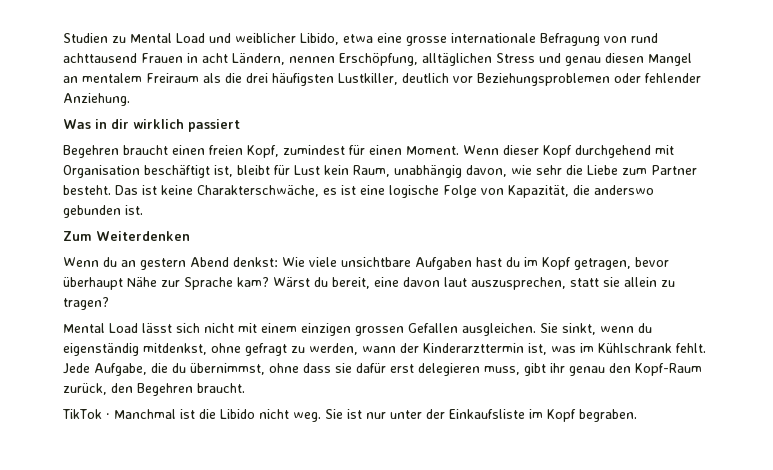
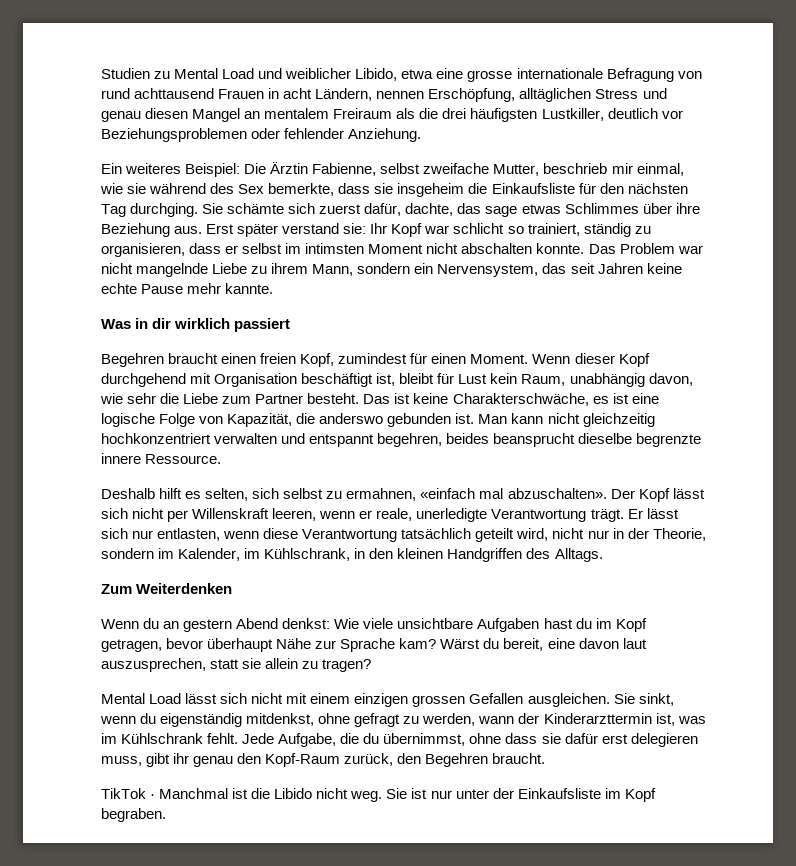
+ Ein weiteres Beispiel: Die Ärztin Fabienne, selbst zweifache Mutter, beschrieb mir einmal, wie sie während des Sex bemerkte, dass sie insgeheim die Einkaufsliste für den nächsten Tag durchging. Sie schämte sich zuerst dafür, dachte, das sage etwas Schlimmes über ihre Beziehung aus. Erst später verstand sie: Ihr Kopf war schlicht so trainiert, ständig zu organisieren, dass er selbst im intimsten Moment nicht abschalten konnte. Das Problem war nicht mangelnde Liebe zu ihrem Mann, sondern ein Nervensystem, das seit Jahren keine echte Pause mehr kannte.
+ Man kann nicht gleichzeitig hochkonzentriert verwalten und entspannt begehren, beides beansprucht dieselbe begrenzte innere Ressource.
+ Deshalb hilft es selten, sich selbst zu ermahnen, «einfach mal abzuschalten». Der Kopf lässt sich nicht per Willenskraft leeren, wenn er reale, unerledigte Verantwortung trägt. Er lässt sich nur entlasten, wenn diese Verantwortung tatsächlich geteilt wird, nicht nur in der Theorie, sondern im Kalender, im Kühlschrank, in den kleinen Handgriffen des Alltags.

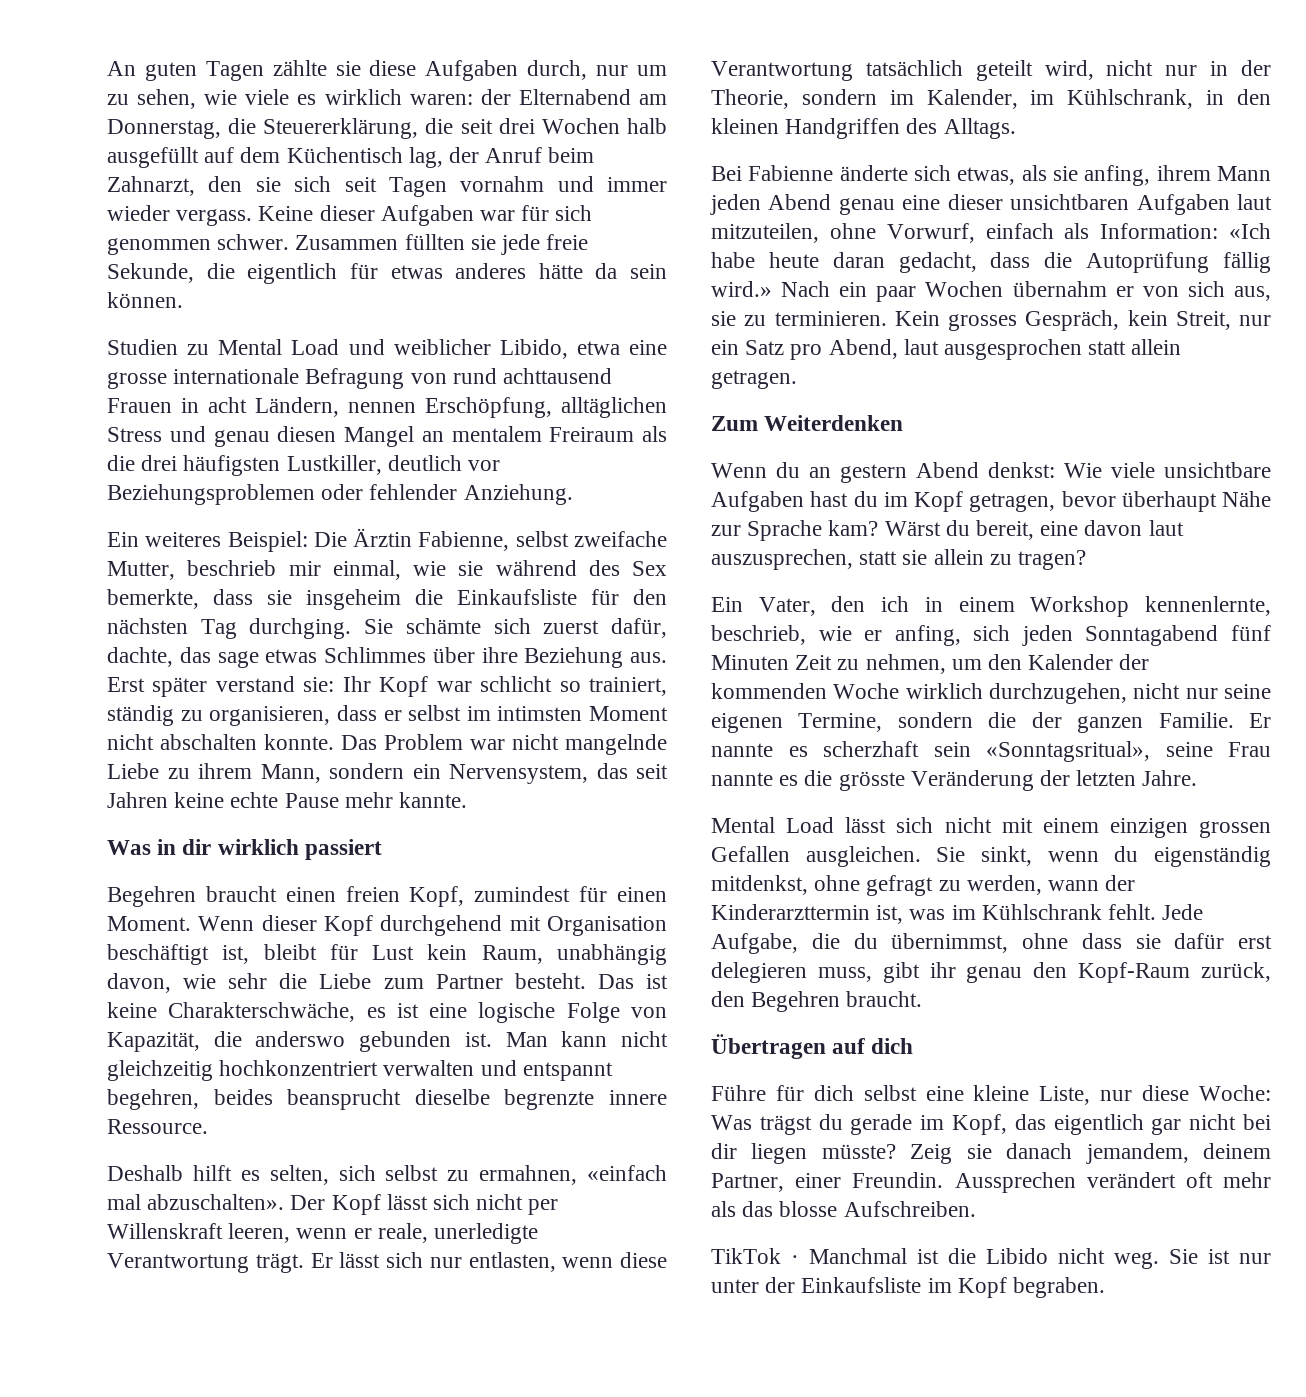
+ An guten Tagen zählte sie diese Aufgaben durch, nur um zu sehen, wie viele es wirklich waren: der Elternabend am Donnerstag, die Steuererklärung, die seit drei Wochen halb ausgefüllt auf dem Küchentisch lag, der Anruf beim Zahnarzt, den sie sich seit Tagen vornahm und immer wieder vergass. Keine dieser Aufgaben war für sich genommen schwer. Zusammen füllten sie jede freie Sekunde, die eigentlich für etwas anderes hätte da sein können.
+ Bei Fabienne änderte sich etwas, als sie anfing, ihrem Mann jeden Abend genau eine dieser unsichtbaren Aufgaben laut mitzuteilen, ohne Vorwurf, einfach als Information: «Ich habe heute daran gedacht, dass die Autoprüfung fällig wird.» Nach ein paar Wochen übernahm er von sich aus, sie zu terminieren. Kein grosses Gespräch, kein Streit, nur ein Satz pro Abend, laut ausgesprochen statt allein getragen.
+ Ein Vater, den ich in einem Workshop kennenlernte, beschrieb, wie er anfing, sich jeden Sonntagabend fünf Minuten Zeit zu nehmen, um den Kalender der kommenden Woche wirklich durchzugehen, nicht nur seine eigenen Termine, sondern die der ganzen Familie. Er nannte es scherzhaft sein «Sonntagsritual», seine Frau nannte es die grösste Veränderung der letzten Jahre.
+ Übertragen auf dich
+ Führe für dich selbst eine kleine Liste, nur diese Woche: Was trägst du gerade im Kopf, das eigentlich gar nicht bei dir liegen müsste? Zeig sie danach jemandem, deinem Partner, einer Freundin. Aussprechen verändert oft mehr als das blosse Aufschreiben.

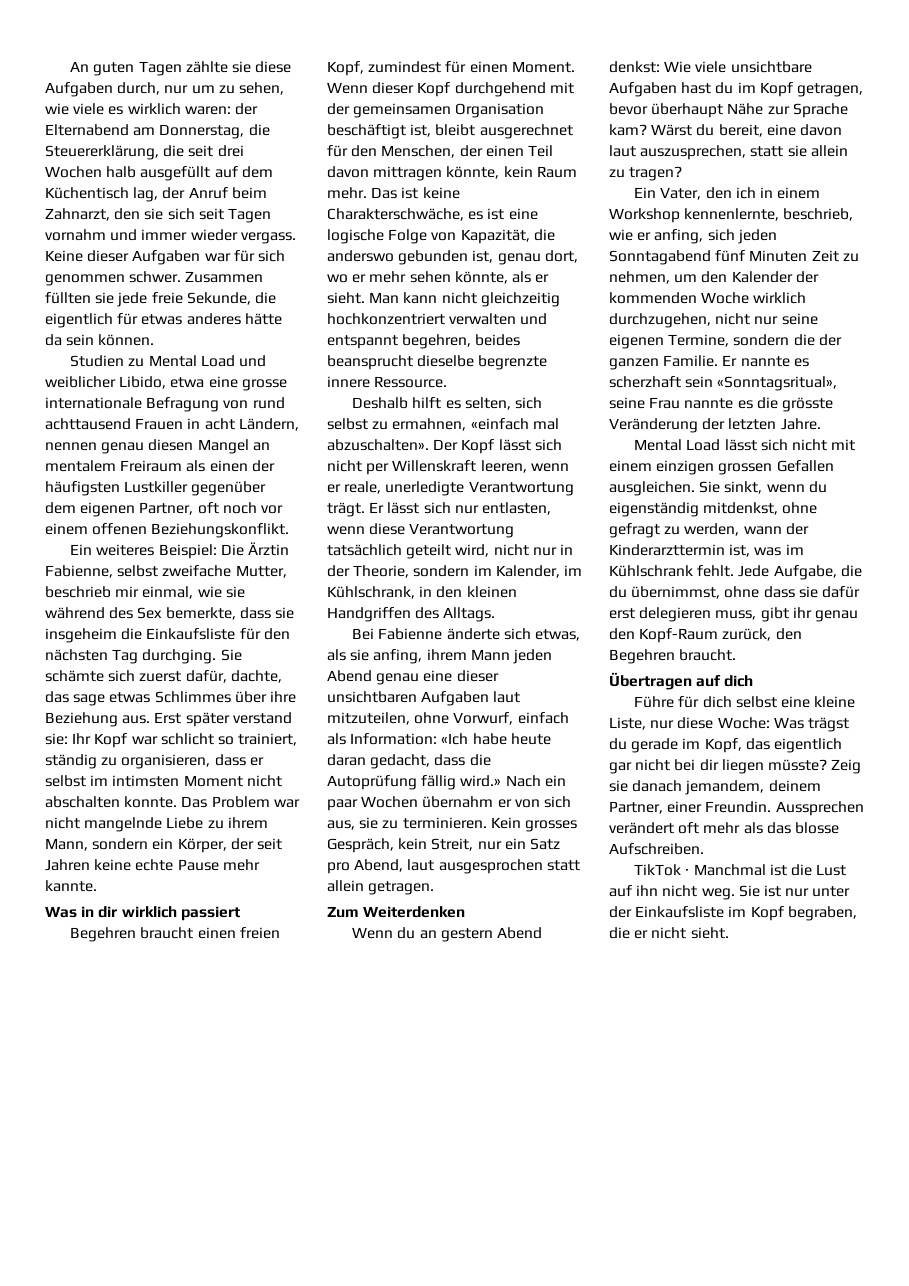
- Studien zu Mental Load und weiblicher Libido, etwa eine grosse internationale Befragung von rund achttausend Frauen in acht Ländern, nennen Erschöpfung, alltäglichen Stress und genau diesen Mangel an mentalem Freiraum als die drei häufigsten Lustkiller, deutlich vor Beziehungsproblemen oder fehlender Anziehung.
+ Studien zu Mental Load und weiblicher Libido, etwa eine grosse internationale Befragung von rund achttausend Frauen in acht Ländern, nennen genau diesen Mangel an mentalem Freiraum als einen der häufigsten Lustkiller gegenüber dem eigenen Partner, oft noch vor einem offenen Beziehungskonflikt.
- Das Problem war nicht mangelnde Liebe zu ihrem Mann, sondern ein Nervensystem, das seit Jahren keine echte Pause mehr kannte.
+ Das Problem war nicht mangelnde Liebe zu ihrem Mann, sondern ein Körper, der seit Jahren keine echte Pause mehr kannte.
- Wenn dieser Kopf durchgehend mit Organisation beschäftigt ist, bleibt für Lust kein Raum, unabhängig davon, wie sehr die Liebe zum Partner besteht.
+ Wenn dieser Kopf durchgehend mit der gemeinsamen Organisation beschäftigt ist, bleibt ausgerechnet für den Menschen, der einen Teil davon mittragen könnte, kein Raum mehr.
- Das ist keine Charakterschwäche, es ist eine logische Folge von Kapazität, die anderswo gebunden ist.
+ Das ist keine Charakterschwäche, es ist eine logische Folge von Kapazität, die anderswo gebunden ist, genau dort, wo er mehr sehen könnte, als er sieht.
- TikTok · Manchmal ist die Libido nicht weg.
+ TikTok · Manchmal ist die Lust auf ihn nicht weg.
- Sie ist nur unter der Einkaufsliste im Kopf begraben.
+ Sie ist nur unter der Einkaufsliste im Kopf begraben, die er nicht sieht.

